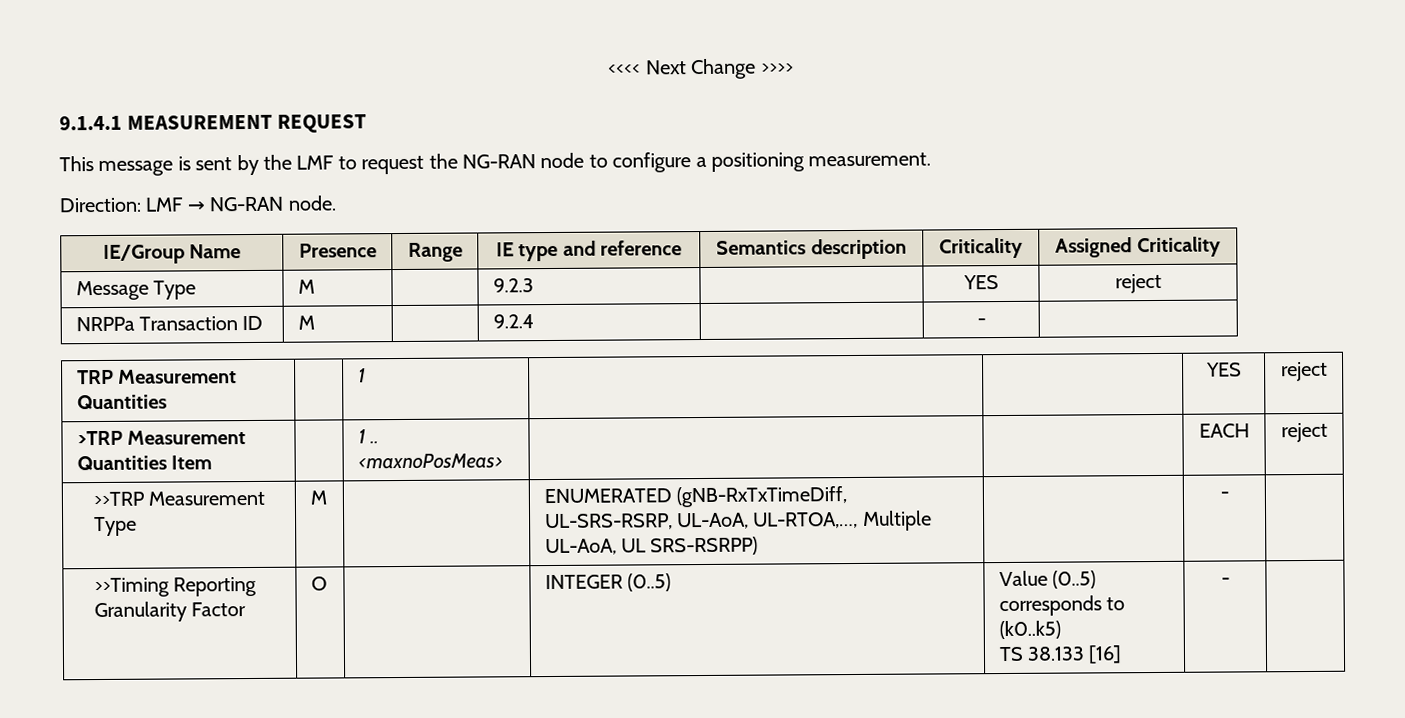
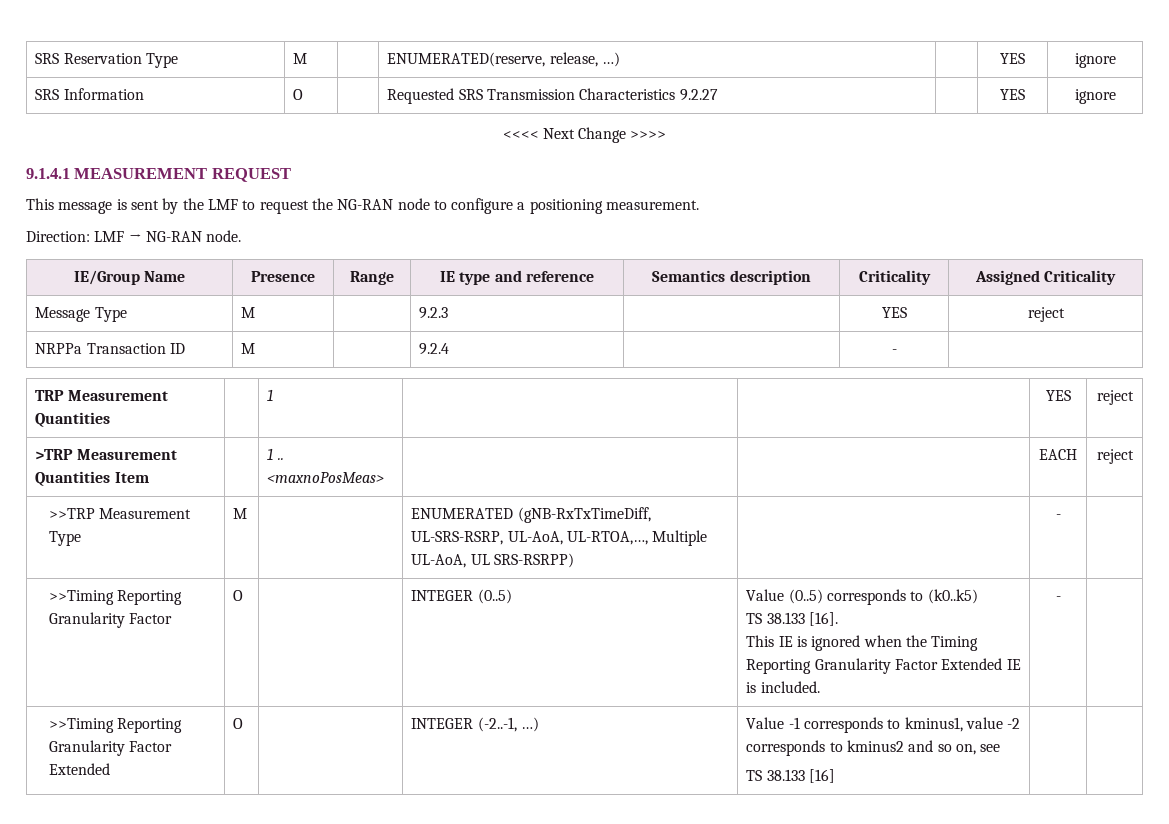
+ SRS Reservation Type | M | | ENUMERATED(reserve, release, …) | | YES | ignore
+ SRS Information | O | | Requested SRS Transmission Characteristics 9.2.27 | | YES | ignore
  >>Timing Reporting Granularity Factor | O | | INTEGER (0..5) | Value (0..5) corresponds to (k0..k5)
- TS 38.133 [16] | - |
+ TS 38.133 [16].
+ This IE is ignored when the Timing Reporting Granularity Factor Extended IE is included. | - |
+ >>Timing Reporting Granularity Factor Extended | O | | INTEGER (-2..-1, …) | Value -1 corresponds to kminus1, value -2 corresponds to kminus2 and so on, see
+ TS 38.133 [16] | |

